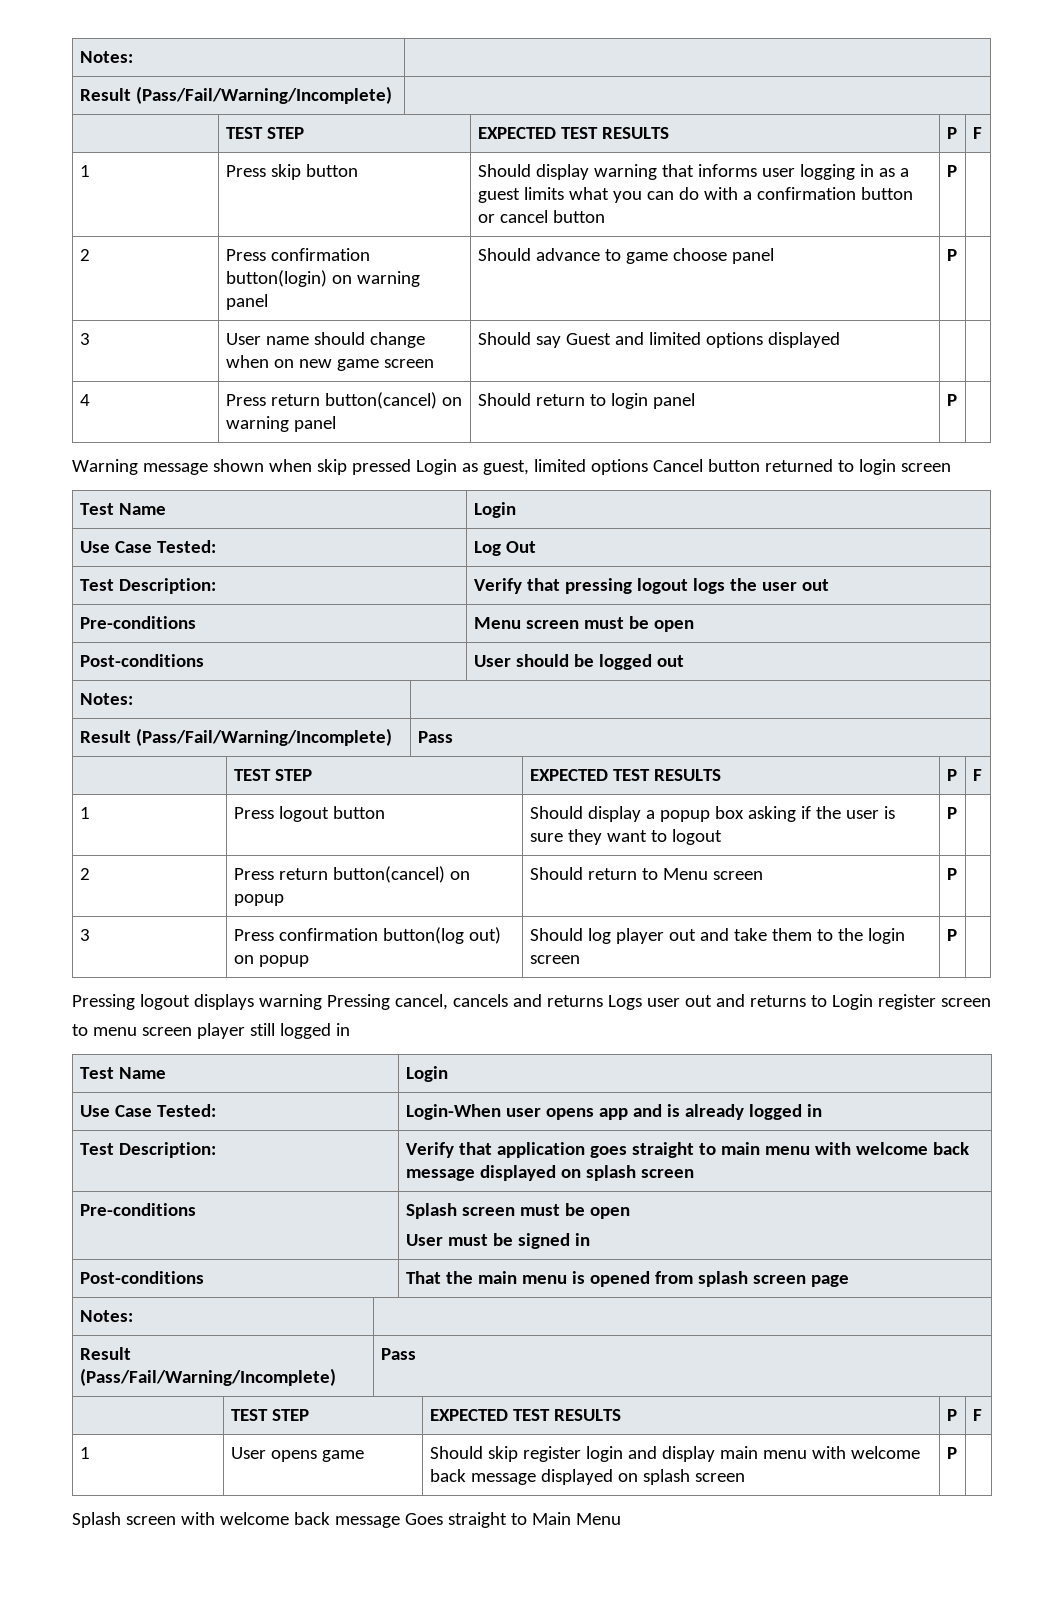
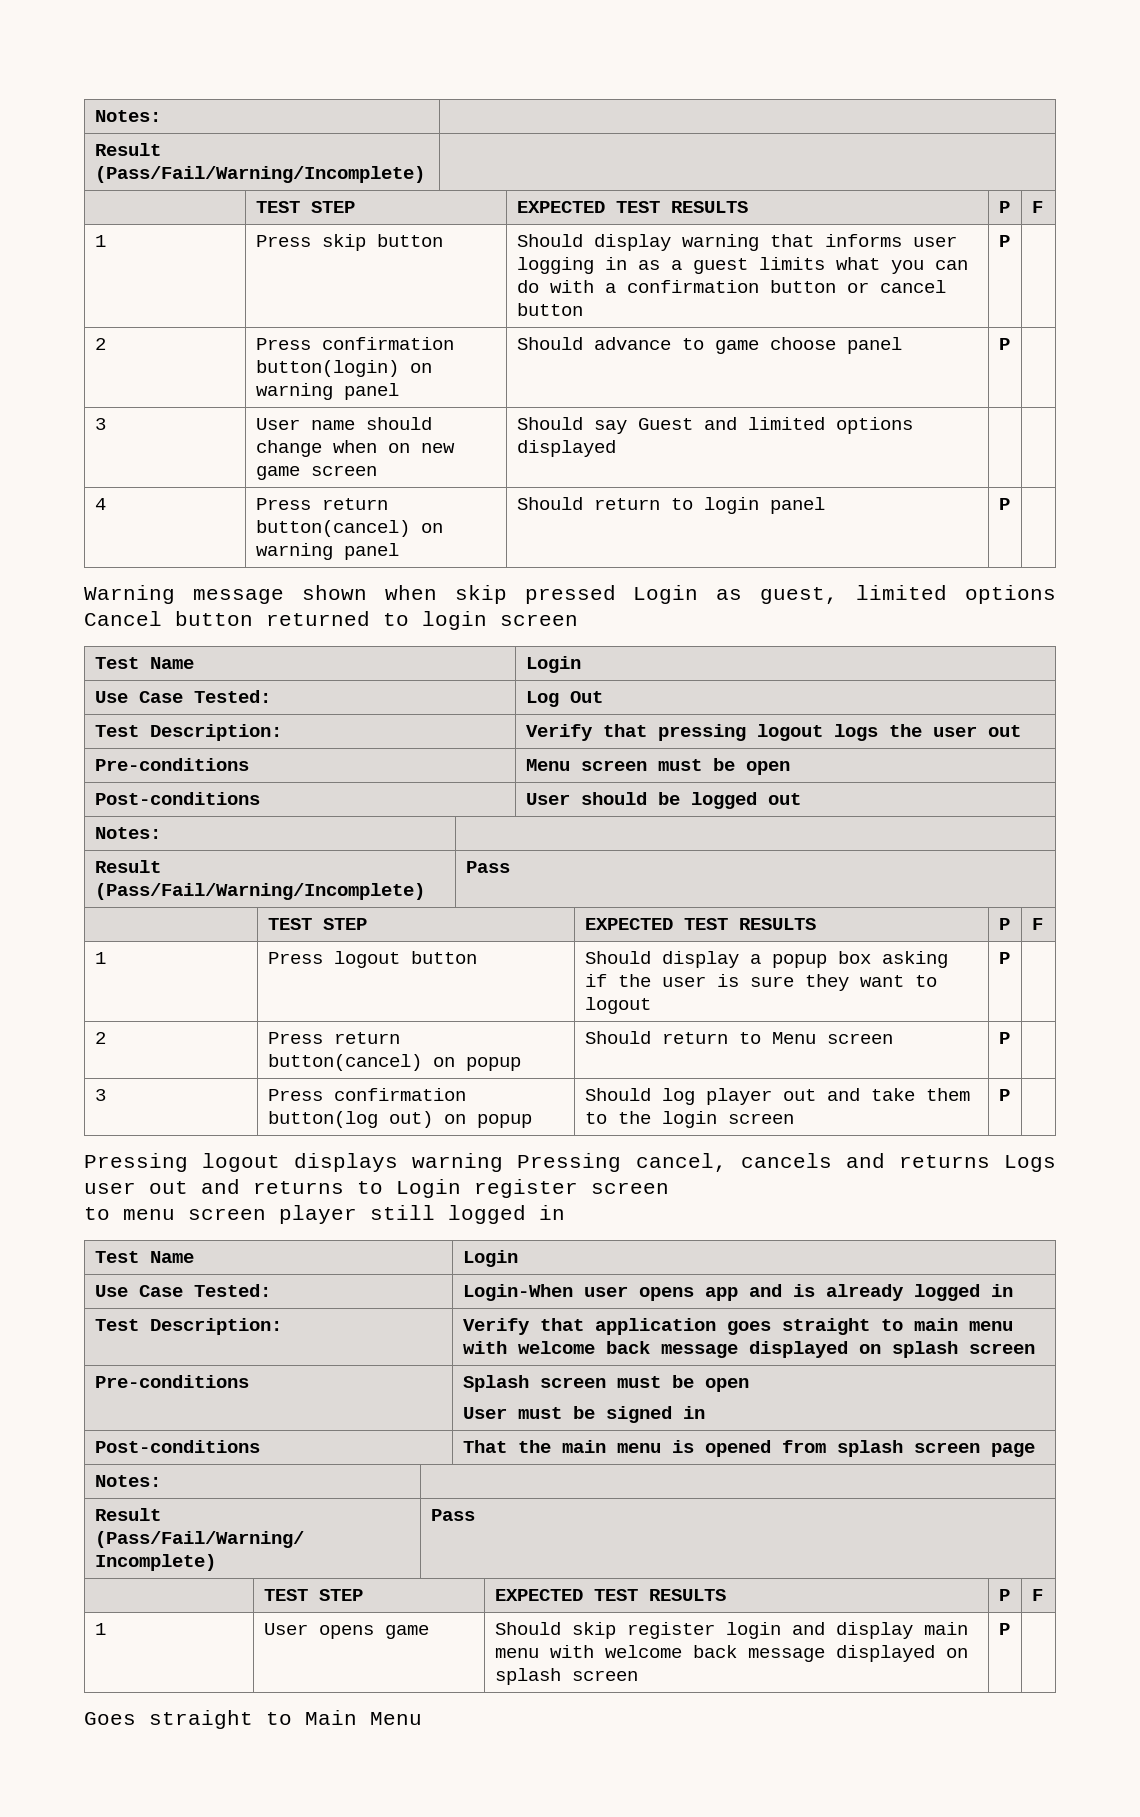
- Splash screen with welcome back message Goes straight to Main Menu
+ Goes straight to Main Menu

